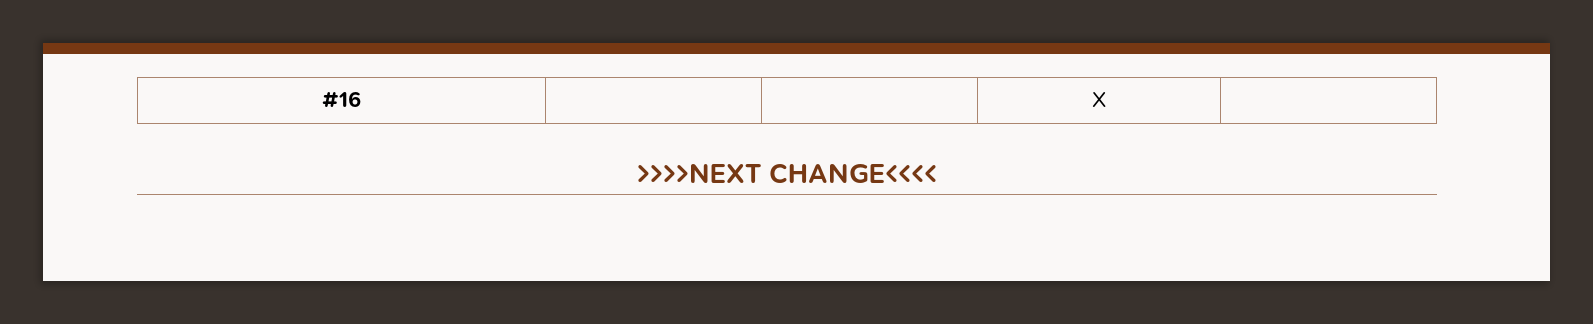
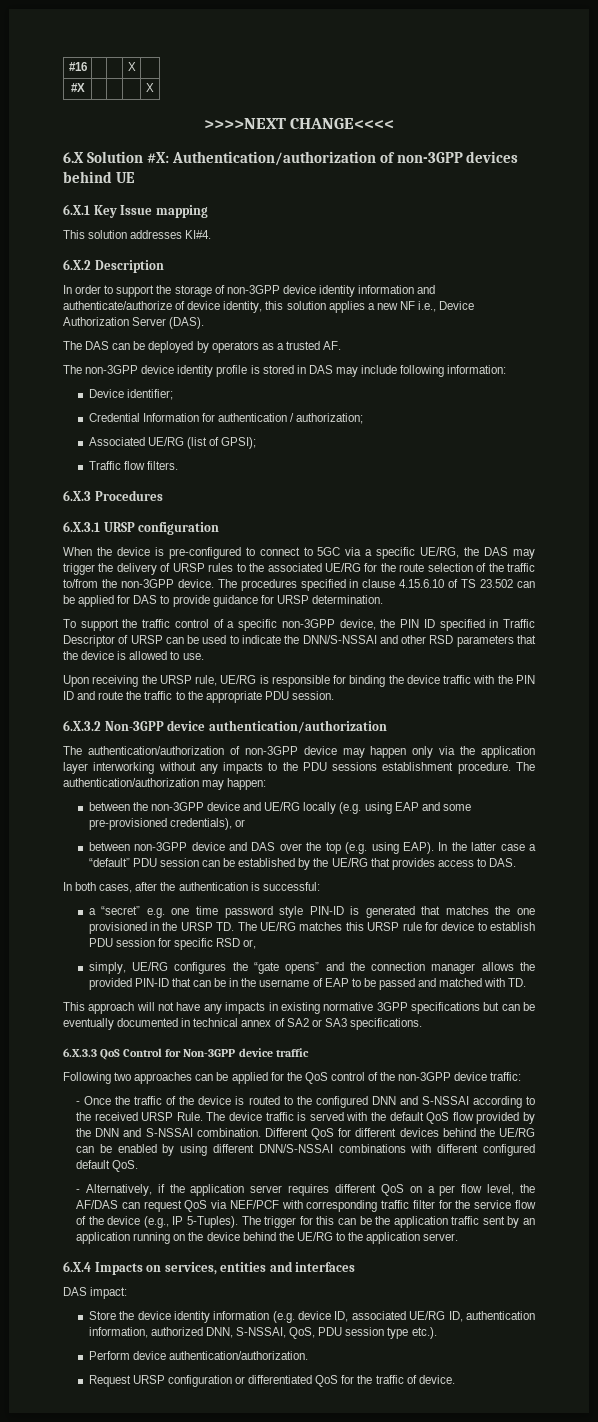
+ #X | | | | X
+ 6.X Solution #X: Authentication/authorization of non-3GPP devices behind UE
+ 6.X.1 Key Issue mapping
+ This solution addresses KI#4.
+ 6.X.2 Description
+ In order to support the storage of non-3GPP device identity information and authenticate/authorize of device identity, this solution applies a new NF i.e., Device Authorization Server (DAS).
+ The DAS can be deployed by operators as a trusted AF.
+ The non-3GPP device identity profile is stored in DAS may include following information:
+ Device identifier;
+ Credential Information for authentication / authorization;
+ Associated UE/RG (list of GPSI);
+ Traffic flow filters.
+ 6.X.3 Procedures
+ 6.X.3.1 URSP configuration
+ When the device is pre-configured to connect to 5GC via a specific UE/RG, the DAS may trigger the delivery of URSP rules to the associated UE/RG for the route selection of the traffic to/from the non-3GPP device. The procedures specified in clause 4.15.6.10 of TS 23.502 can be applied for DAS to provide guidance for URSP determination.
+ To support the traffic control of a specific non-3GPP device, the PIN ID specified in Traffic Descriptor of URSP can be used to indicate the DNN/S-NSSAI and other RSD parameters that the device is allowed to use.
+ Upon receiving the URSP rule, UE/RG is responsible for binding the device traffic with the PIN ID and route the traffic to the appropriate PDU session.
+ 6.X.3.2 Non-3GPP device authentication/authorization
+ The authentication/authorization of non-3GPP device may happen only via the application layer interworking without any impacts to the PDU sessions establishment procedure. The authentication/authorization may happen:
+ between the non-3GPP device and UE/RG locally (e.g. using EAP and some pre-provisioned credentials), or
+ between non-3GPP device and DAS over the top (e.g. using EAP). In the latter case a “default” PDU session can be established by the UE/RG that provides access to DAS.
+ In both cases, after the authentication is successful:
+ a “secret” e.g. one time password style PIN-ID is generated that matches the one provisioned in the URSP TD. The UE/RG matches this URSP rule for device to establish PDU session for specific RSD or,
+ simply, UE/RG configures the “gate opens” and the connection manager allows the provided PIN-ID that can be in the username of EAP to be passed and matched with TD.
+ This approach will not have any impacts in existing normative 3GPP specifications but can be eventually documented in technical annex of SA2 or SA3 specifications.
+ 6.X.3.3 QoS Control for Non-3GPP device traffic
+ Following two approaches can be applied for the QoS control of the non-3GPP device traffic:
+ - Once the traffic of the device is routed to the configured DNN and S-NSSAI according to the received URSP Rule. The device traffic is served with the default QoS flow provided by the DNN and S-NSSAI combination. Different QoS for different devices behind the UE/RG can be enabled by using different DNN/S-NSSAI combinations with different configured default QoS.
+ - Alternatively, if the application server requires different QoS on a per flow level, the AF/DAS can request QoS via NEF/PCF with corresponding traffic filter for the service flow of the device (e.g., IP 5-Tuples). The trigger for this can be the application traffic sent by an application running on the device behind the UE/RG to the application server.
+ 6.X.4 Impacts on services, entities and interfaces
+ DAS impact:
+ Store the device identity information (e.g. device ID, associated UE/RG ID, authentication information, authorized DNN, S-NSSAI, QoS, PDU session type etc.).
+ Perform device authentication/authorization.
+ Request URSP configuration or differentiated QoS for the traffic of device.

